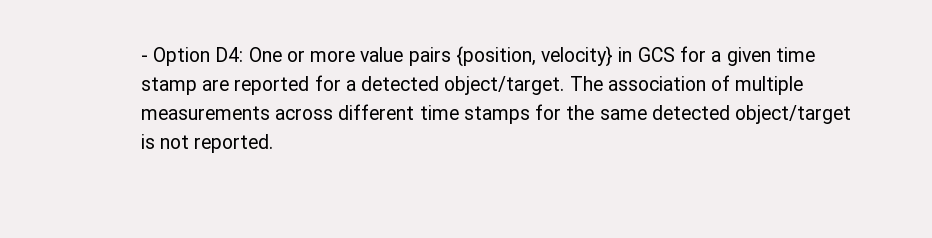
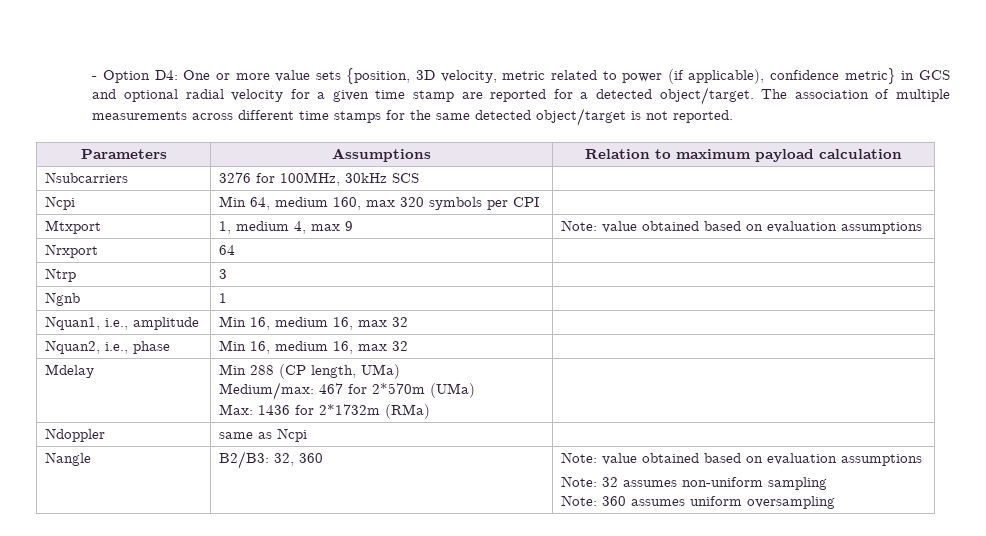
- - Option D4: One or more value pairs {position, velocity} in GCS for a given time stamp are reported for a detected object/target.
+ - Option D4: One or more value sets {position, 3D velocity, metric related to power (if applicable), confidence metric} in GCS and optional radial velocity for a given time stamp are reported for a detected object/target.
+ Parameters | Assumptions | Relation to maximum payload calculation
+ Nsubcarriers | 3276 for 100MHz, 30kHz SCS |
+ Ncpi | Min 64, medium 160, max 320 symbols per CPI |
+ Mtxport | 1, medium 4, max 9 | Note: value obtained based on evaluation assumptions
+ Nrxport | 64 |
+ Ntrp | 3 |
+ Ngnb | 1 |
+ Nquan1, i.e., amplitude | Min 16, medium 16, max 32 |
+ Nquan2, i.e., phase | Min 16, medium 16, max 32 |
+ Mdelay | Min 288 (CP length, UMa)
+ Medium/max: 467 for 2*570m (UMa)
+ Max: 1436 for 2*1732m (RMa) |
+ Ndoppler | same as Ncpi |
+ Nangle | B2/B3: 32, 360 | Note: value obtained based on evaluation assumptions
+ Note: 32 assumes non-uniform sampling
+ Note: 360 assumes uniform oversampling

